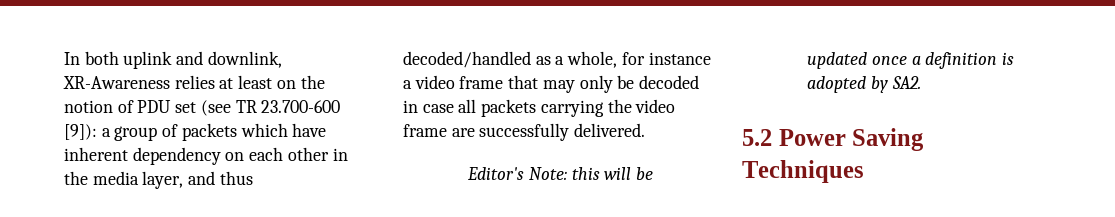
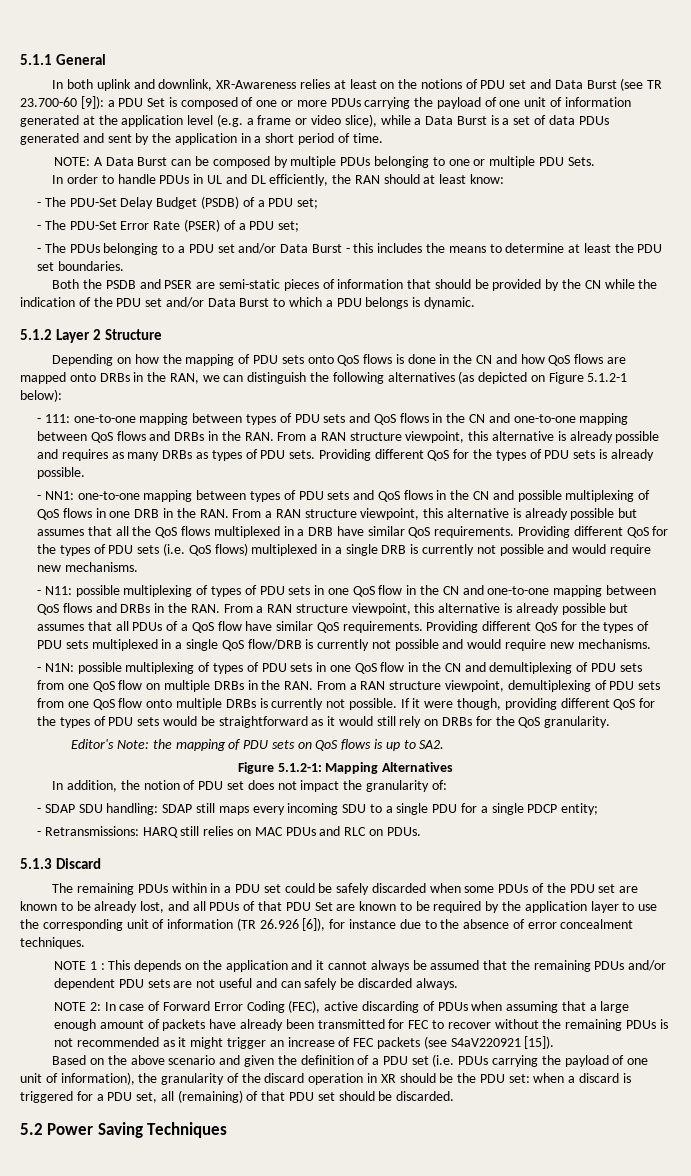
+ 5.1.1 General
- In both uplink and downlink, XR-Awareness relies at least on the notion of PDU set (see TR 23.700-600 [9]): a group of packets which have inherent dependency on each other in the media layer, and thus decoded/handled as a whole, for instance a video frame that may only be decoded in case all packets carrying the video frame are successfully delivered.
- Editor's Note: this will be updated once a definition is adopted by SA2.
+ In both uplink and downlink, XR-Awareness relies at least on the notions of PDU set and Data Burst (see TR 23.700-60 [9]): a PDU Set is composed of one or more PDUs carrying the payload of one unit of information generated at the application level (e.g. a frame or video slice), while a Data Burst is a set of data PDUs generated and sent by the application in a short period of time.
+ NOTE: A Data Burst can be composed by multiple PDUs belonging to one or multiple PDU Sets.
+ In order to handle PDUs in UL and DL efficiently, the RAN should at least know:
+ - The PDU-Set Delay Budget (PSDB) of a PDU set;
+ - The PDU-Set Error Rate (PSER) of a PDU set;
+ - The PDUs belonging to a PDU set and/or Data Burst - this includes the means to determine at least the PDU set boundaries.
+ Both the PSDB and PSER are semi-static pieces of information that should be provided by the CN while the indication of the PDU set and/or Data Burst to which a PDU belongs is dynamic.
+ 5.1.2 Layer 2 Structure
+ Depending on how the mapping of PDU sets onto QoS flows is done in the CN and how QoS flows are mapped onto DRBs in the RAN, we can distinguish the following alternatives (as depicted on Figure 5.1.2-1 below):
+ - 111: one-to-one mapping between types of PDU sets and QoS flows in the CN and one-to-one mapping between QoS flows and DRBs in the RAN. From a RAN structure viewpoint, this alternative is already possible and requires as many DRBs as types of PDU sets. Providing different QoS for the types of PDU sets is already possible.
+ - NN1: one-to-one mapping between types of PDU sets and QoS flows in the CN and possible multiplexing of QoS flows in one DRB in the RAN. From a RAN structure viewpoint, this alternative is already possible but assumes that all the QoS flows multiplexed in a DRB have similar QoS requirements. Providing different QoS for the types of PDU sets (i.e. QoS flows) multiplexed in a single DRB is currently not possible and would require new mechanisms.
+ - N11: possible multiplexing of types of PDU sets in one QoS flow in the CN and one-to-one mapping between QoS flows and DRBs in the RAN. From a RAN structure viewpoint, this alternative is already possible but assumes that all PDUs of a QoS flow have similar QoS requirements. Providing different QoS for the types of PDU sets multiplexed in a single QoS flow/DRB is currently not possible and would require new mechanisms.
+ - N1N: possible multiplexing of types of PDU sets in one QoS flow in the CN and demultiplexing of PDU sets from one QoS flow on multiple DRBs in the RAN. From a RAN structure viewpoint, demultiplexing of PDU sets from one QoS flow onto multiple DRBs is currently not possible. If it were though, providing different QoS for the types of PDU sets would be straightforward as it would still rely on DRBs for the QoS granularity.
+ Editor's Note: the mapping of PDU sets on QoS flows is up to SA2.
+ Figure 5.1.2-1: Mapping Alternatives
+ In addition, the notion of PDU set does not impact the granularity of:
+ - SDAP SDU handling: SDAP still maps every incoming SDU to a single PDU for a single PDCP entity;
+ - Retransmissions: HARQ still relies on MAC PDUs and RLC on PDUs.
+ 5.1.3 Discard
+ The remaining PDUs within in a PDU set could be safely discarded when some PDUs of the PDU set are known to be already lost, and all PDUs of that PDU Set are known to be required by the application layer to use the corresponding unit of information (TR 26.926 [6]), for instance due to the absence of error concealment techniques.
+ NOTE 1 : This depends on the application and it cannot always be assumed that the remaining PDUs and/or dependent PDU sets are not useful and can safely be discarded always.
+ NOTE 2: In case of Forward Error Coding (FEC), active discarding of PDUs when assuming that a large enough amount of packets have already been transmitted for FEC to recover without the remaining PDUs is not recommended as it might trigger an increase of FEC packets (see S4aV220921 [15]).
+ Based on the above scenario and given the definition of a PDU set (i.e. PDUs carrying the payload of one unit of information), the granularity of the discard operation in XR should be the PDU set: when a discard is triggered for a PDU set, all (remaining) of that PDU set should be discarded.

